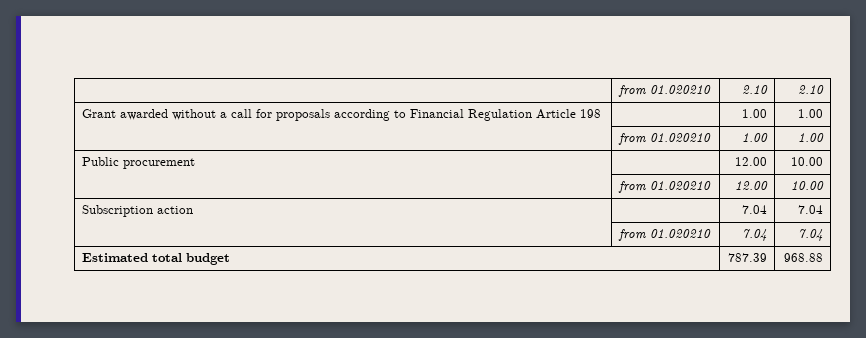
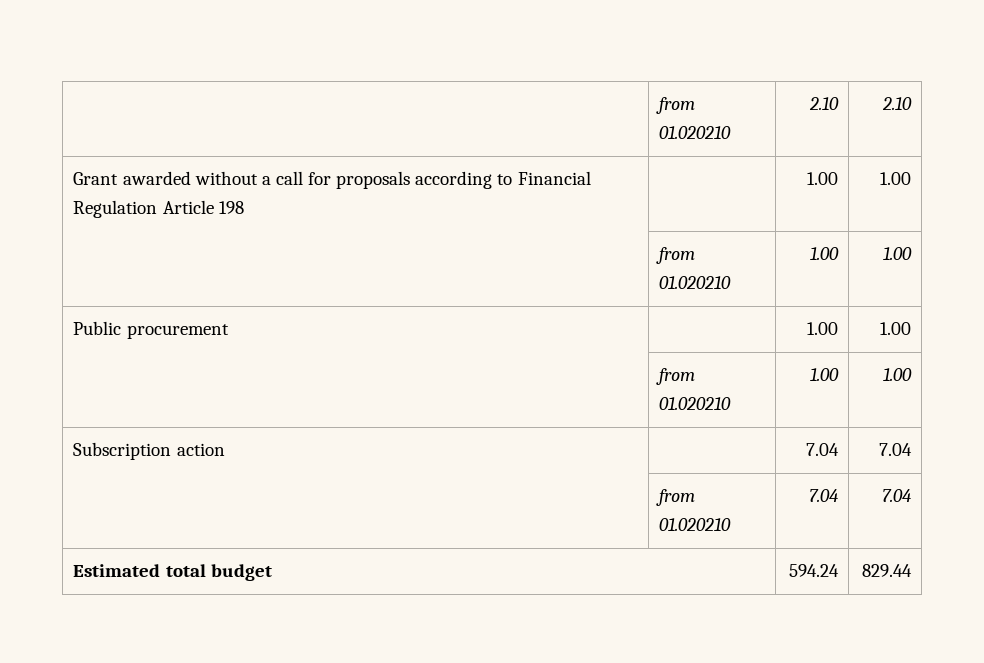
- Public procurement | | 12.00 | 10.00
- | from 01.020210 | 12.00 | 10.00
+ Public procurement | | 1.00 | 1.00
+ | from 01.020210 | 1.00 | 1.00
- Estimated total budget | 787.39 | 968.88
+ Estimated total budget | 594.24 | 829.44

